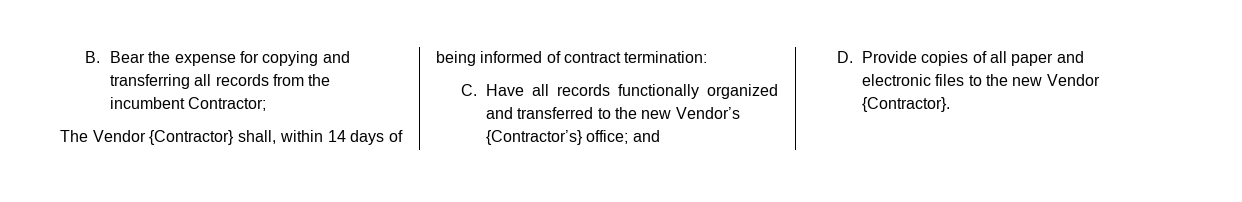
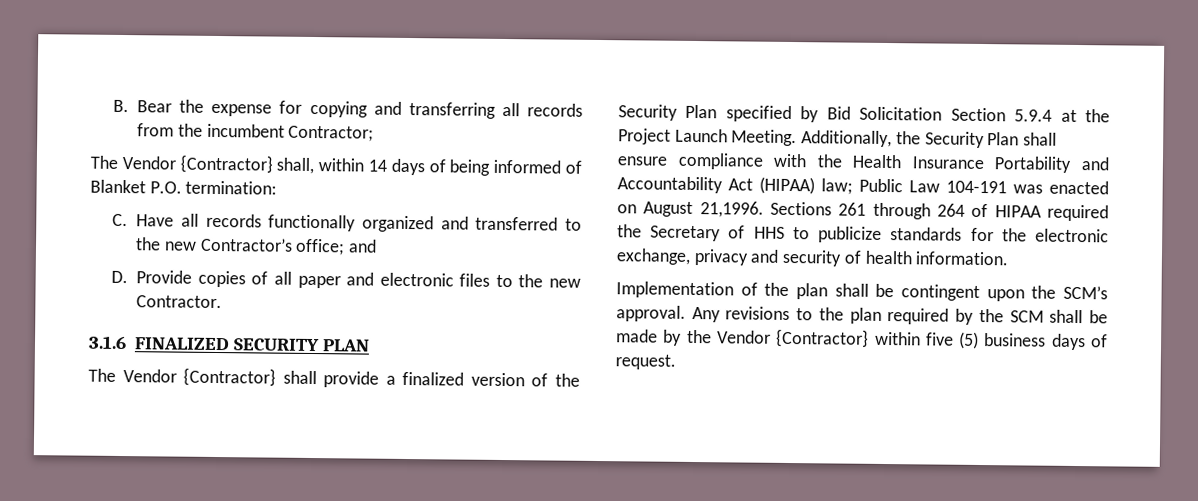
- The Vendor {Contractor} shall, within 14 days of being informed of contract termination:
+ The Vendor {Contractor} shall, within 14 days of being informed of Blanket P.O. termination:
- C. Have all records functionally organized and transferred to the new Vendor’s {Contractor’s} office; and
+ C. Have all records functionally organized and transferred to the new Contractor’s office; and
- D. Provide copies of all paper and electronic files to the new Vendor {Contractor}.
+ D. Provide copies of all paper and electronic files to the new Contractor.
+ 3.1.6 FINALIZED SECURITY PLAN
+ The Vendor {Contractor} shall provide a finalized version of the Security Plan specified by Bid Solicitation Section 5.9.4 at the Project Launch Meeting. Additionally, the Security Plan shall ensure compliance with the Health Insurance Portability and Accountability Act (HIPAA) law; Public Law 104-191 was enacted on August 21,1996. Sections 261 through 264 of HIPAA required the Secretary of HHS to publicize standards for the electronic exchange, privacy and security of health information.
+ Implementation of the plan shall be contingent upon the SCM’s approval. Any revisions to the plan required by the SCM shall be made by the Vendor {Contractor} within five (5) business days of request.

